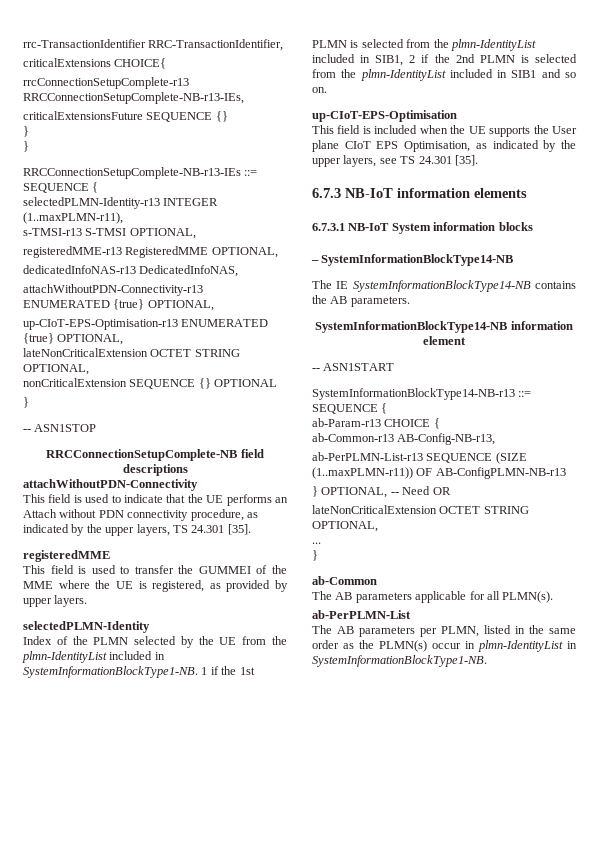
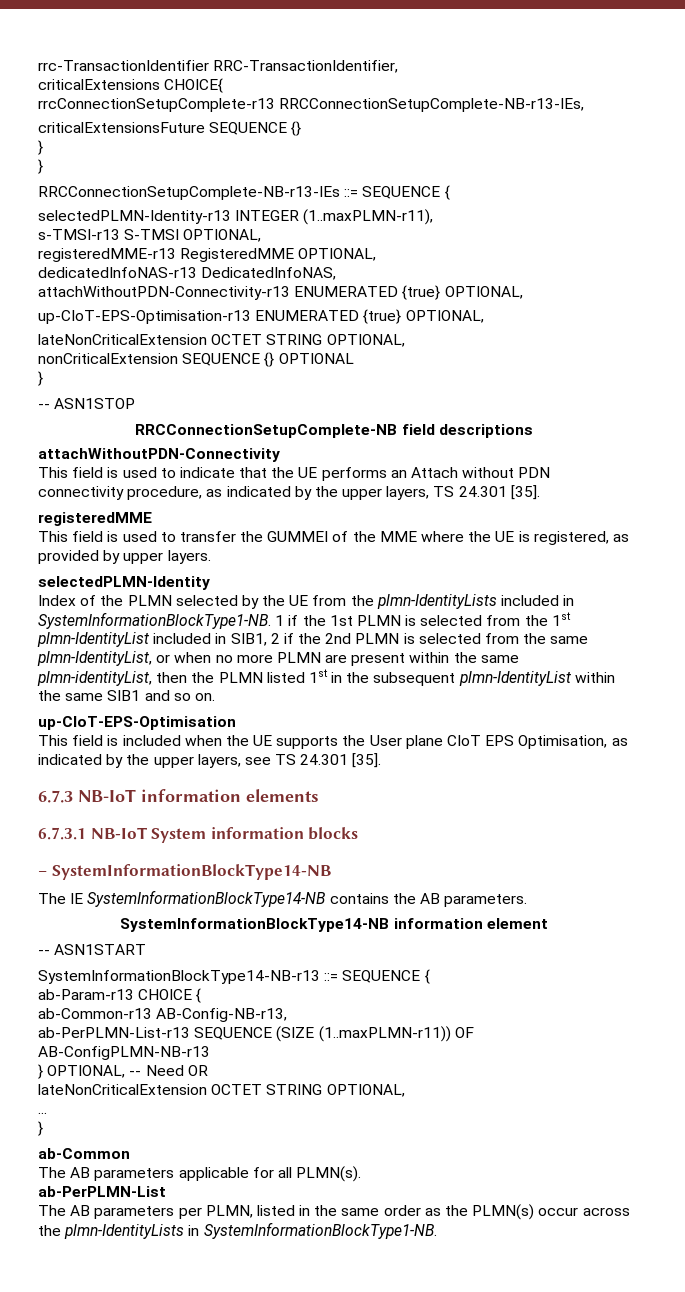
- Index of the PLMN selected by the UE from the plmn-IdentityList included in SystemInformationBlockType1-NB.
+ Index of the PLMN selected by the UE from the plmn-IdentityLists included in SystemInformationBlockType1-NB.
- 1 if the 1st PLMN is selected from the plmn-IdentityList included in SIB1, 2 if the 2nd PLMN is selected from the plmn-IdentityList included in SIB1 and so on.
+ 1 if the 1st PLMN is selected from the 1st plmn-IdentityList included in SIB1, 2 if the 2nd PLMN is selected from the same plmn-IdentityList, or when no more PLMN are present within the same plmn-identityList, then the PLMN listed 1st in the subsequent plmn-IdentityList within the same SIB1 and so on.
- The AB parameters per PLMN, listed in the same order as the PLMN(s) occur in plmn-IdentityList in SystemInformationBlockType1-NB.
+ The AB parameters per PLMN, listed in the same order as the PLMN(s) occur across the plmn-IdentityLists in SystemInformationBlockType1-NB.

